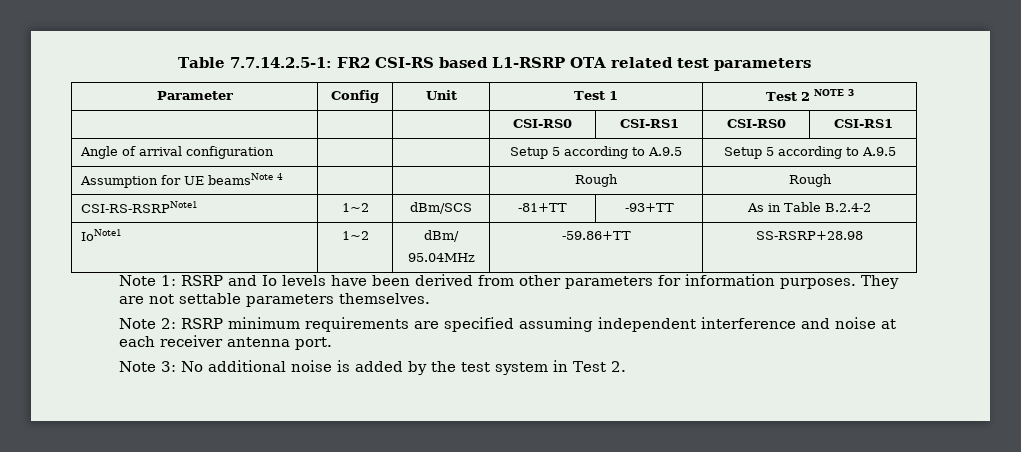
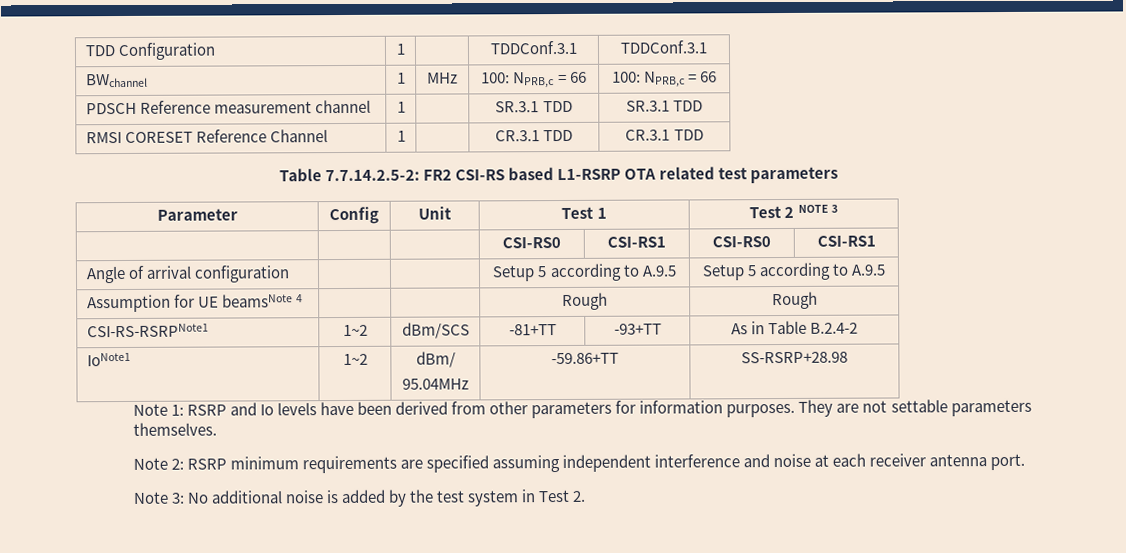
- Table 7.7.14.2.5-1: FR2 CSI-RS based L1-RSRP OTA related test parameters
+ TDD Configuration | 1 | | TDDConf.3.1 | TDDConf.3.1
+ BWchannel | 1 | MHz | 100: NPRB,c = 66 | 100: NPRB,c = 66
+ PDSCH Reference measurement channel | 1 | | SR.3.1 TDD | SR.3.1 TDD
+ RMSI CORESET Reference Channel | 1 | | CR.3.1 TDD | CR.3.1 TDD
+ Table 7.7.14.2.5-2: FR2 CSI-RS based L1-RSRP OTA related test parameters

